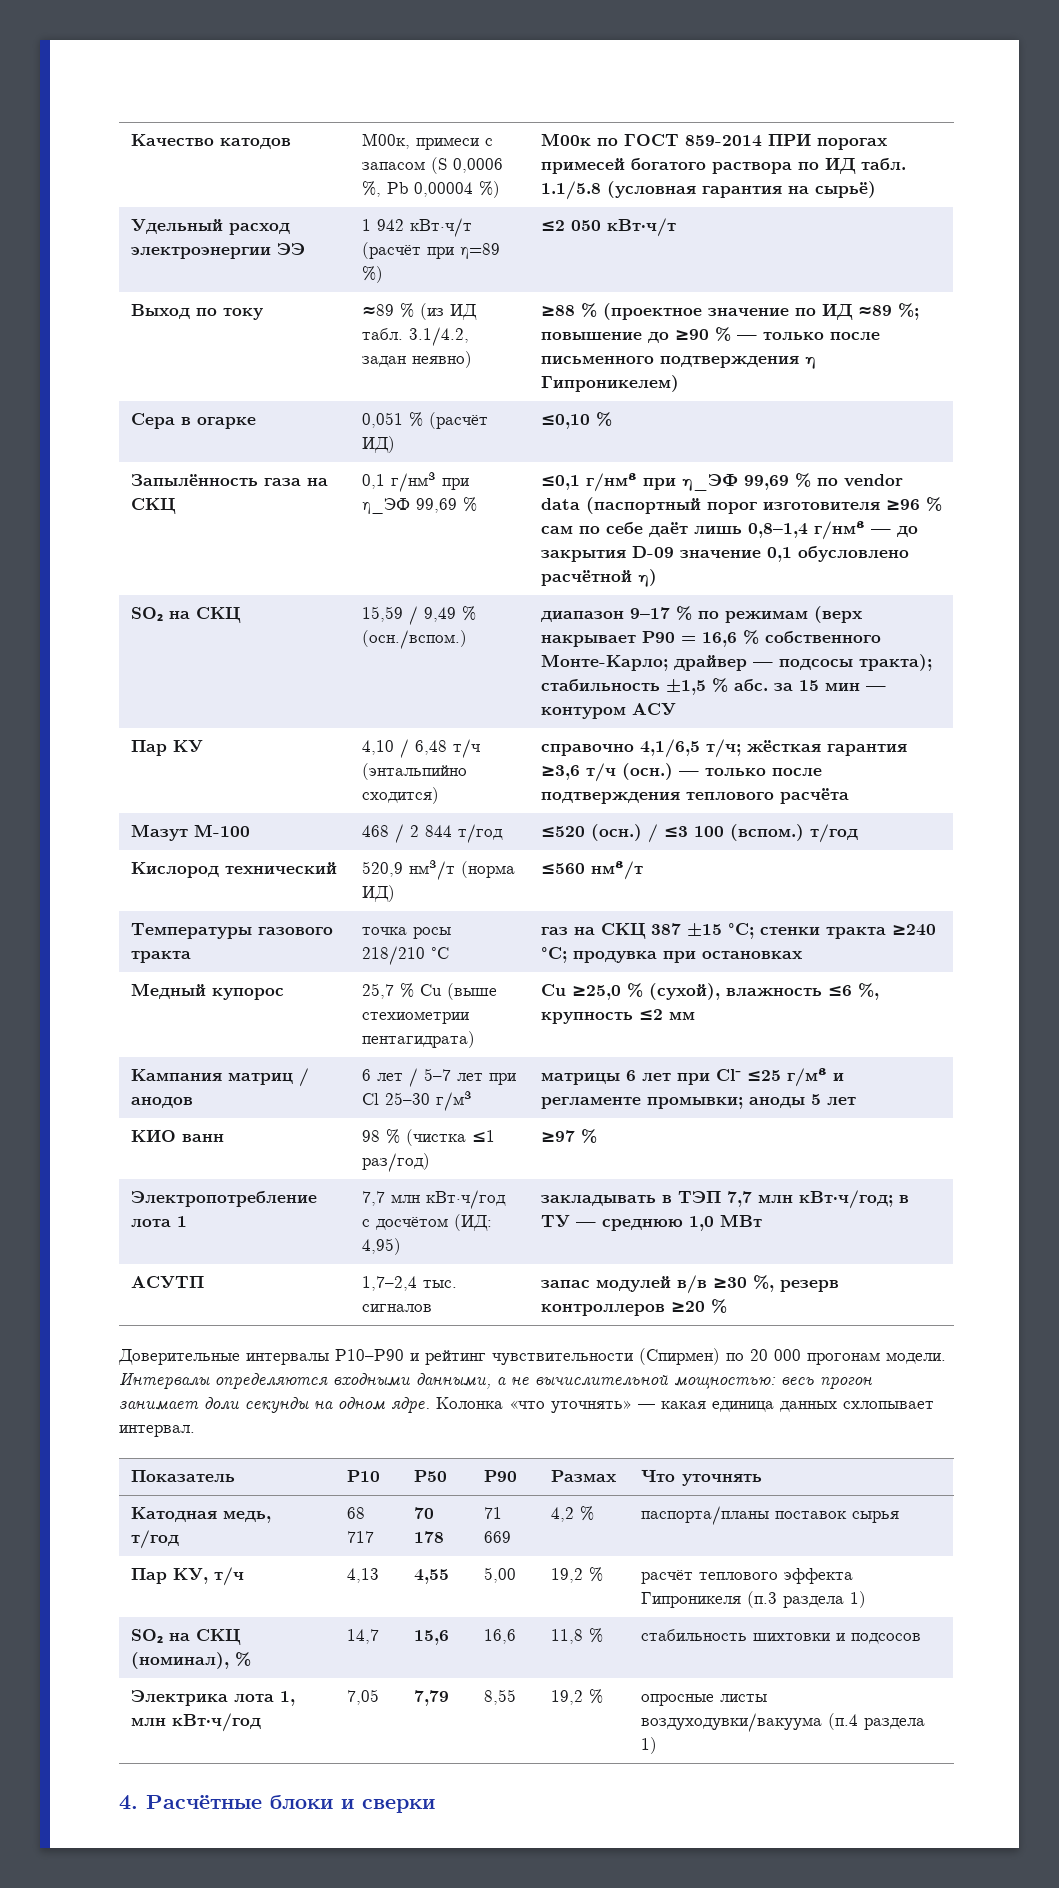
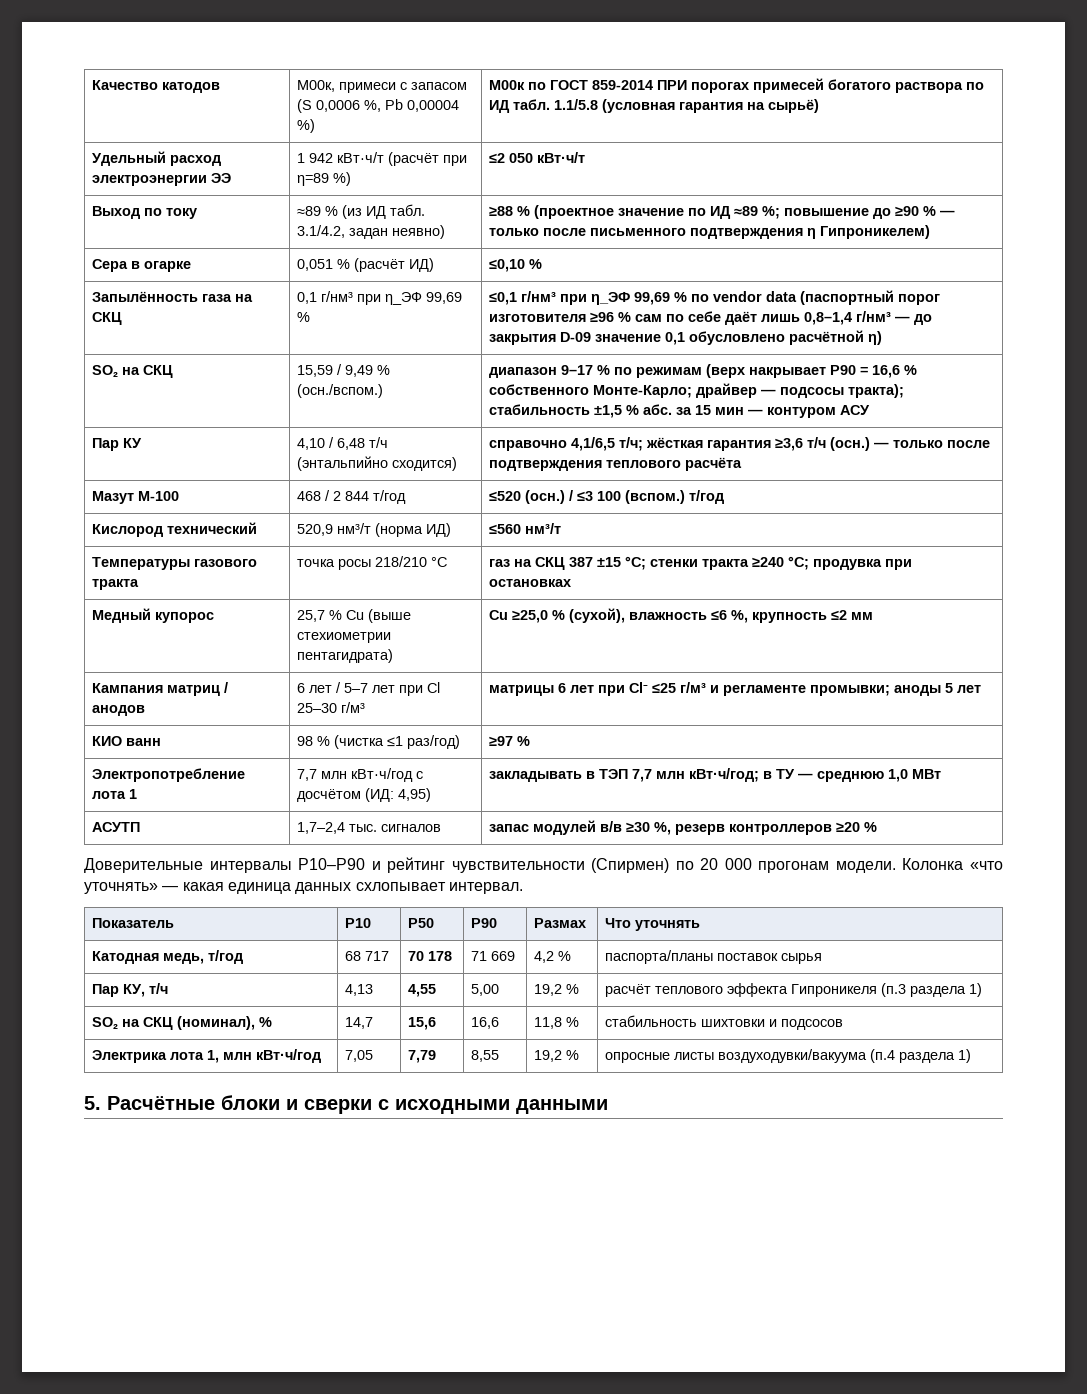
- Интервалы определяются входными данными, а не вычислительной мощностью: весь прогон занимает доли секунды на одном ядре.
- 4. Расчётные блоки и сверки
+ 5. Расчётные блоки и сверки с исходными данными

